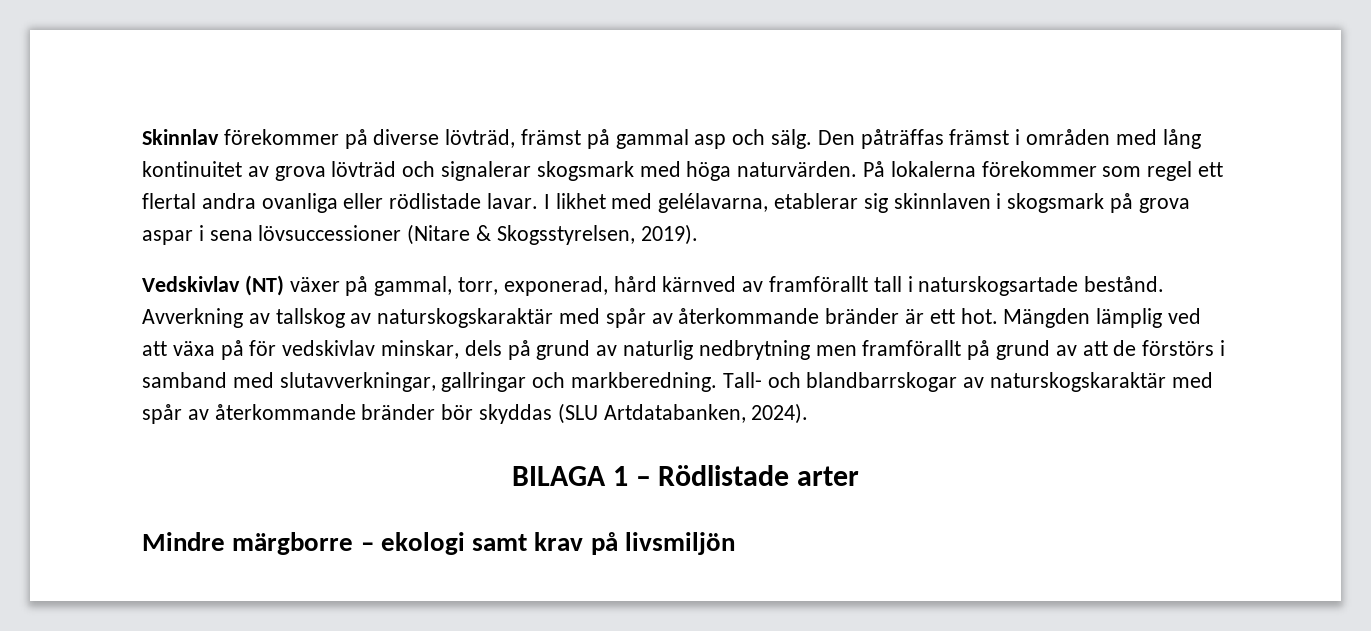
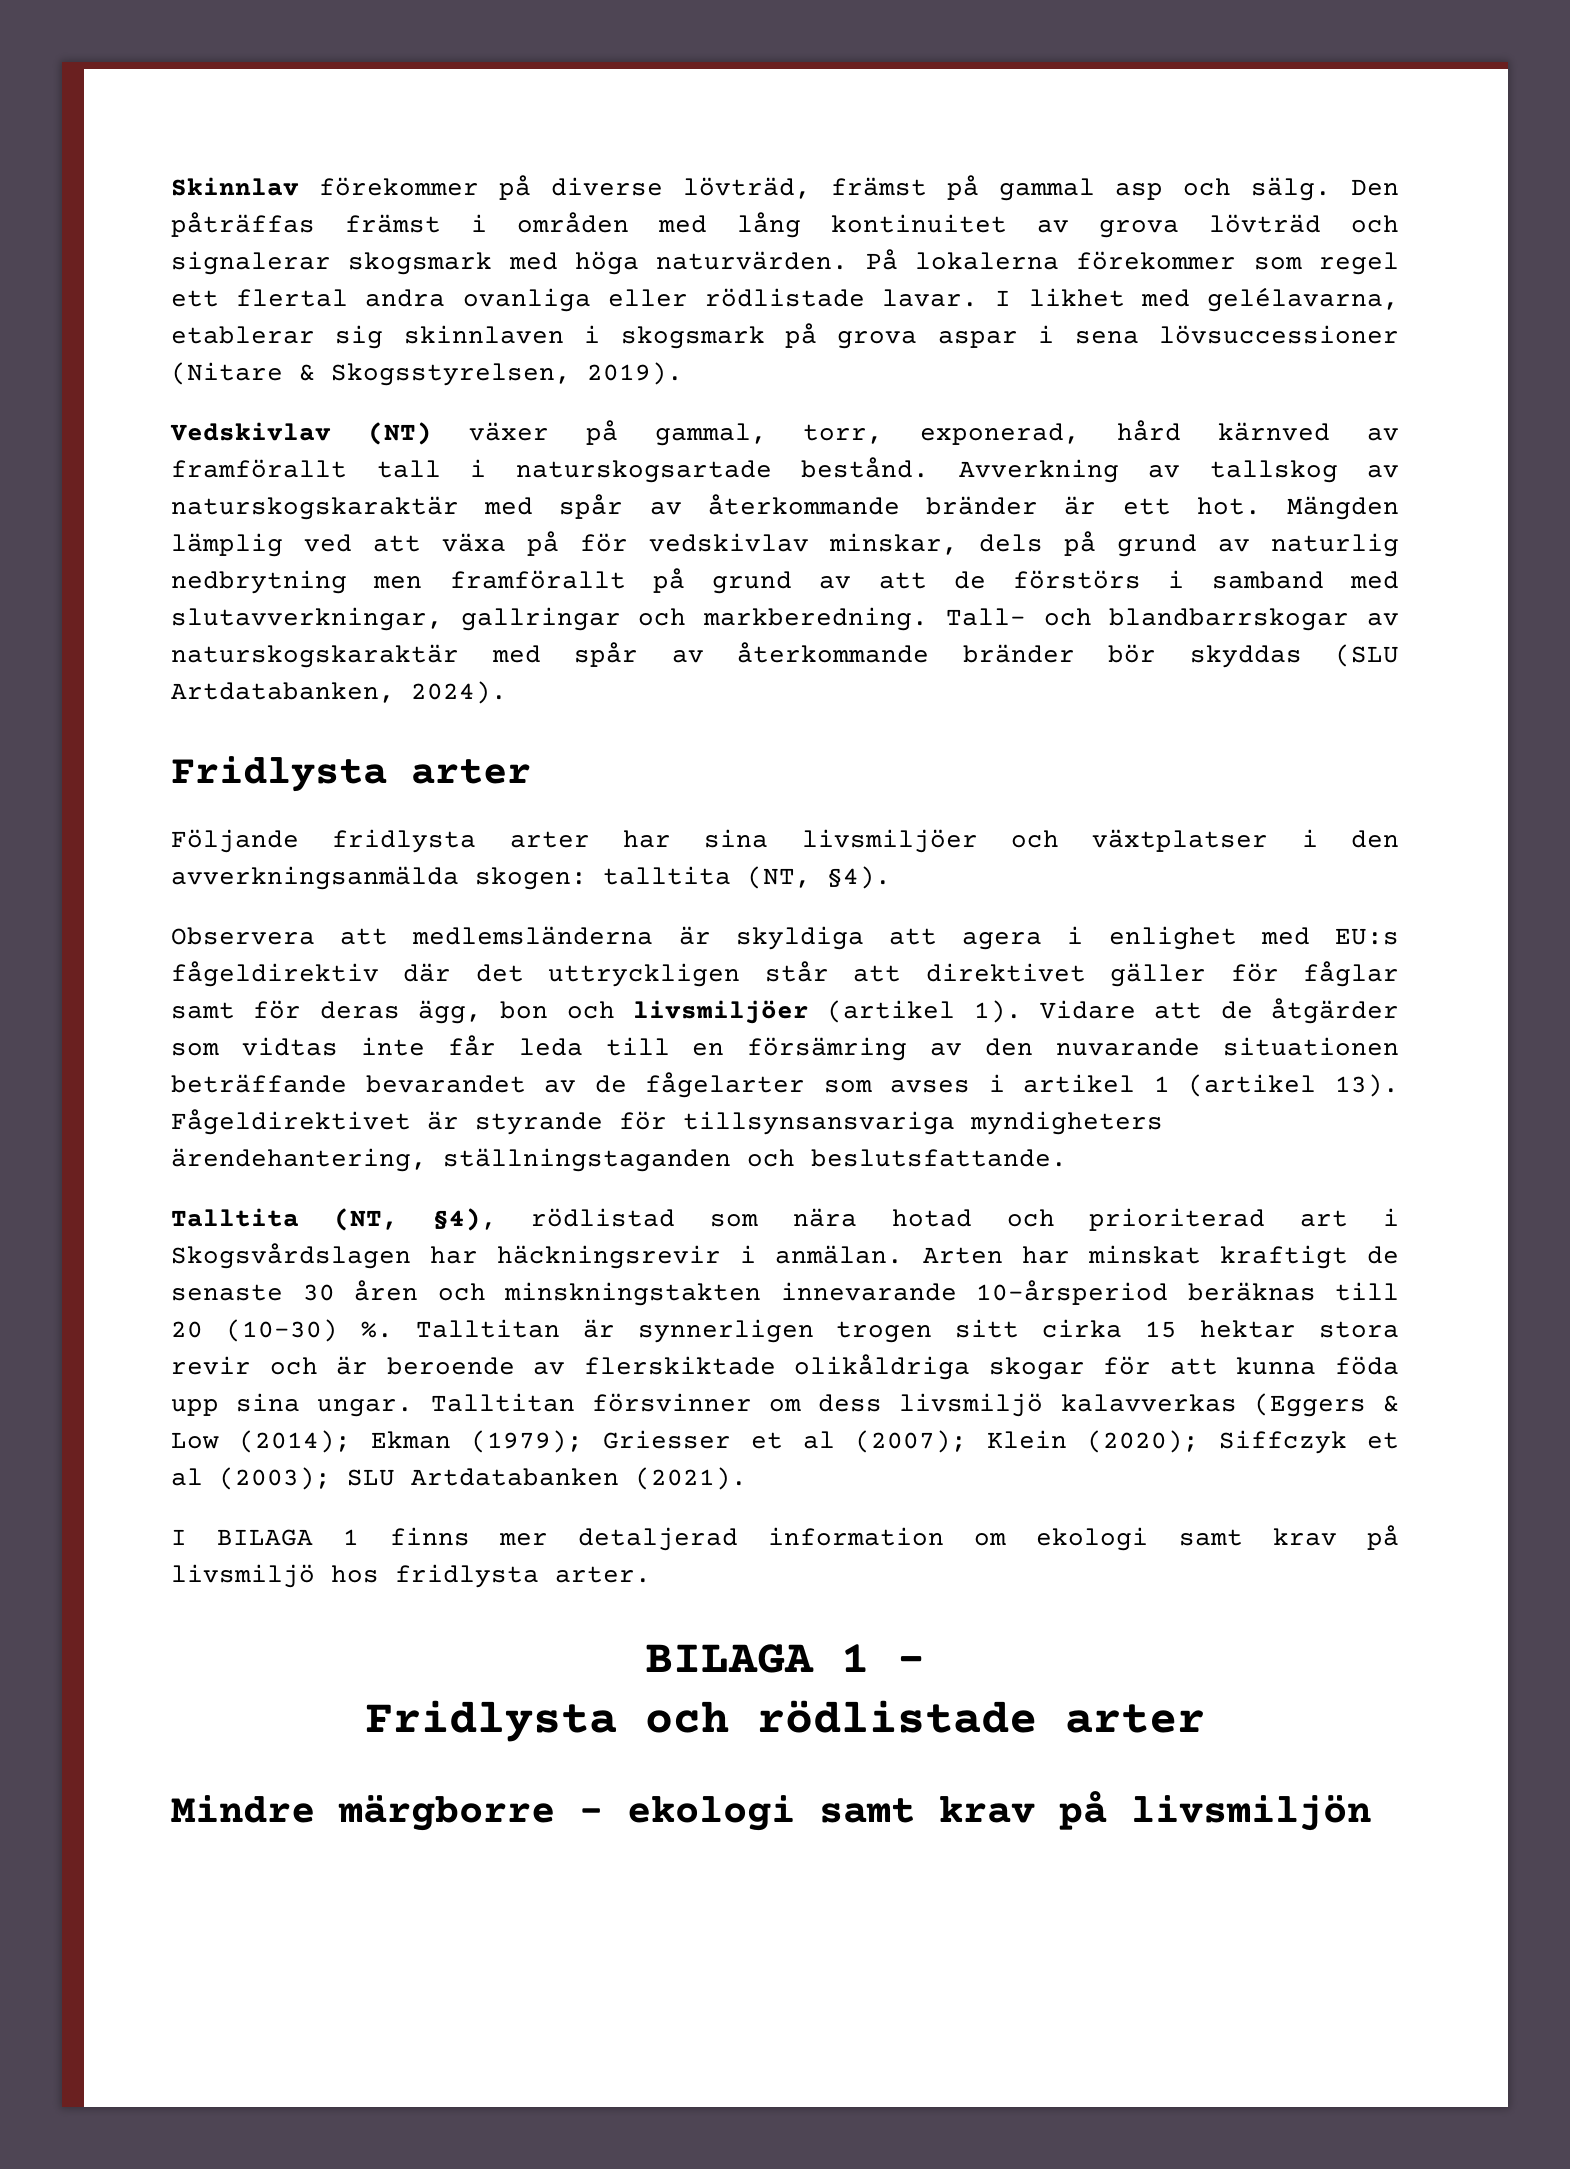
+ Fridlysta arter
+ Följande fridlysta arter har sina livsmiljöer och växtplatser i den avverkningsanmälda skogen: talltita (NT, §4).
+ Observera att medlemsländerna är skyldiga att agera i enlighet med EU:s fågeldirektiv där det uttryckligen står att direktivet gäller för fåglar samt för deras ägg, bon och livsmiljöer (artikel 1). Vidare att de åtgärder som vidtas inte får leda till en försämring av den nuvarande situationen beträffande bevarandet av de fågelarter som avses i artikel 1 (artikel 13). Fågeldirektivet är styrande för tillsynsansvariga myndigheters ärendehantering, ställningstaganden och beslutsfattande.
+ Talltita (NT, §4), rödlistad som nära hotad och prioriterad art i Skogsvårdslagen har häckningsrevir i anmälan. Arten har minskat kraftigt de senaste 30 åren och minskningstakten innevarande 10-årsperiod beräknas till 20 (10–30) %. Talltitan är synnerligen trogen sitt cirka 15 hektar stora revir och är beroende av flerskiktade olikåldriga skogar för att kunna föda upp sina ungar. Talltitan försvinner om dess livsmiljö kalavverkas (Eggers & Low (2014); Ekman (1979); Griesser et al (2007); Klein (2020); Siffczyk et al (2003); SLU Artdatabanken (2021).
+ I BILAGA 1 finns mer detaljerad information om ekologi samt krav på livsmiljö hos fridlysta arter.
- BILAGA 1 – Rödlistade arter
+ BILAGA 1 –
+ Fridlysta och rödlistade arter

